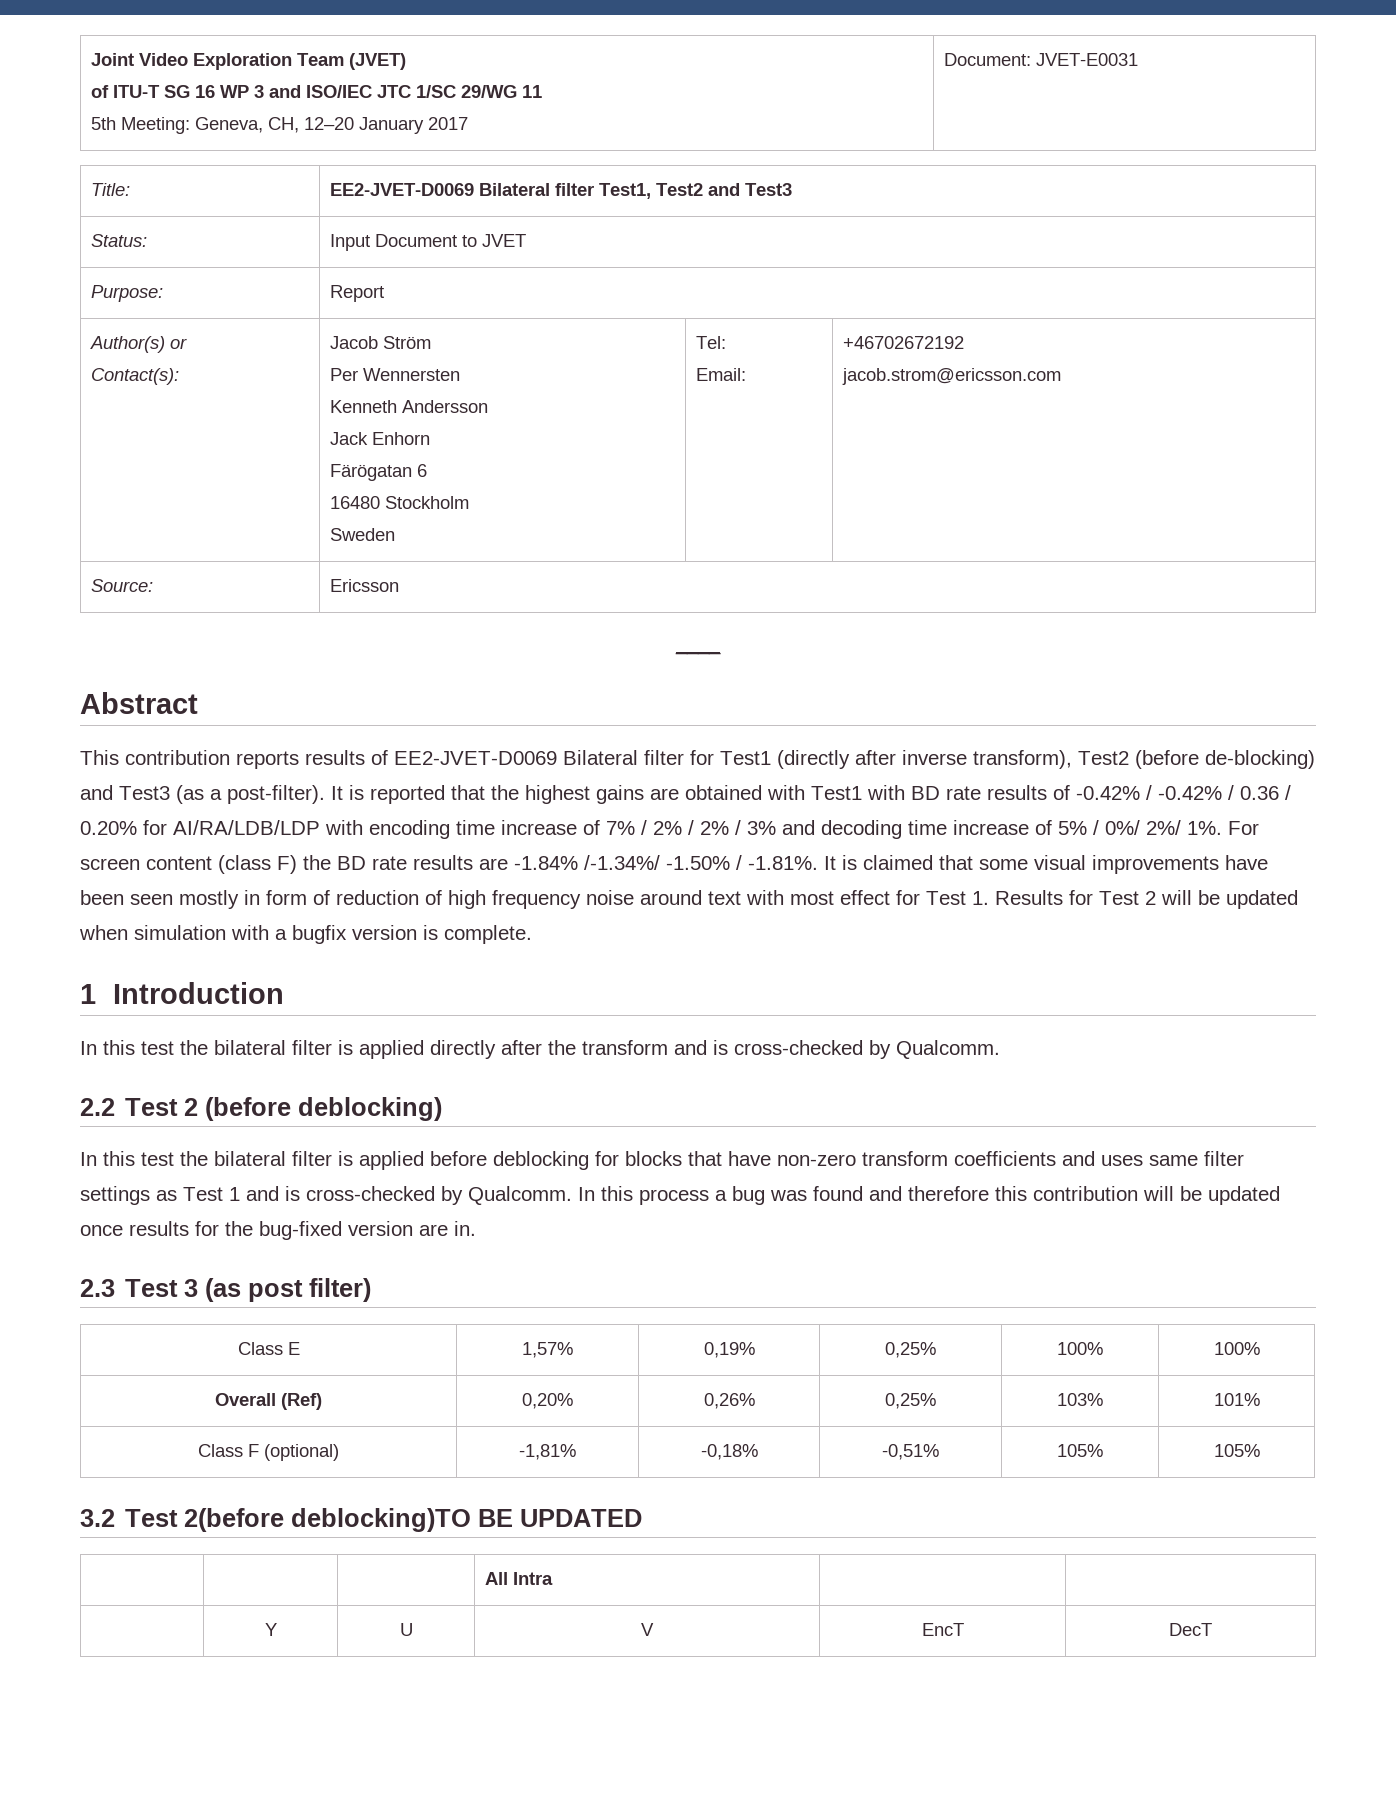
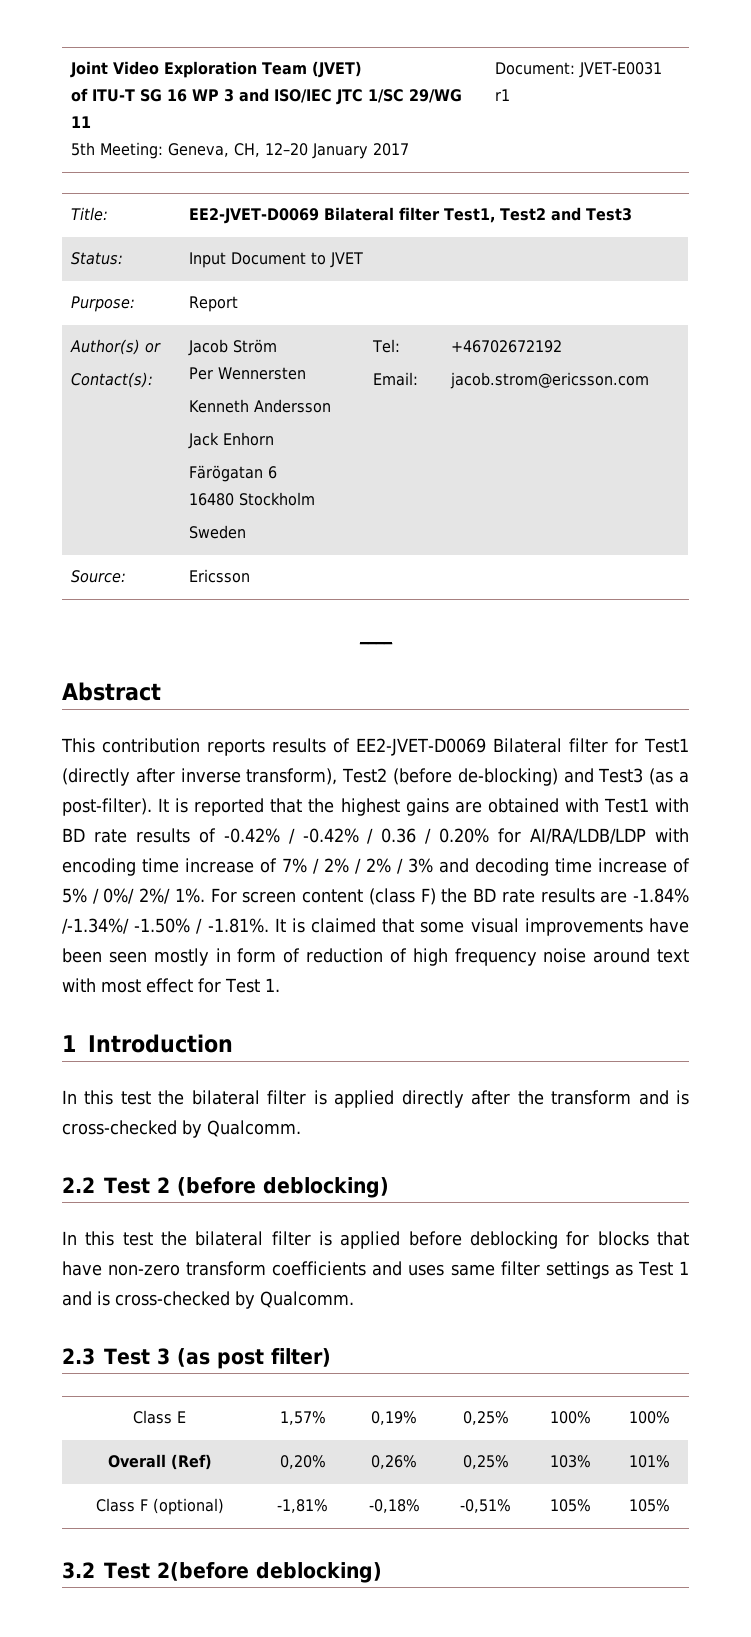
  Joint Video Exploration Team (JVET)
  of ITU-T SG 16 WP 3 and ISO/IEC JTC 1/SC 29/WG 11
- 5th Meeting: Geneva, CH, 12–20 January 2017 | Document: JVET-E0031
+ 5th Meeting: Geneva, CH, 12–20 January 2017 | Document: JVET-E0031 r1
- For screen content (class F) the BD rate results are -1.84% /-1.34%/ -1.50% / -1.81%. It is claimed that some visual improvements have been seen mostly in form of reduction of high frequency noise around text with most effect for Test 1. Results for Test 2 will be updated when simulation with a bugfix version is complete.
+ For screen content (class F) the BD rate results are -1.84% /-1.34%/ -1.50% / -1.81%. It is claimed that some visual improvements have been seen mostly in form of reduction of high frequency noise around text with most effect for Test 1.
- In this process a bug was found and therefore this contribution will be updated once results for the bug-fixed version are in.
- 3.2 Test 2(before deblocking)TO BE UPDATED
- | | | All Intra | |
- | Y | U | V | EncT | DecT
+ 3.2 Test 2(before deblocking)

